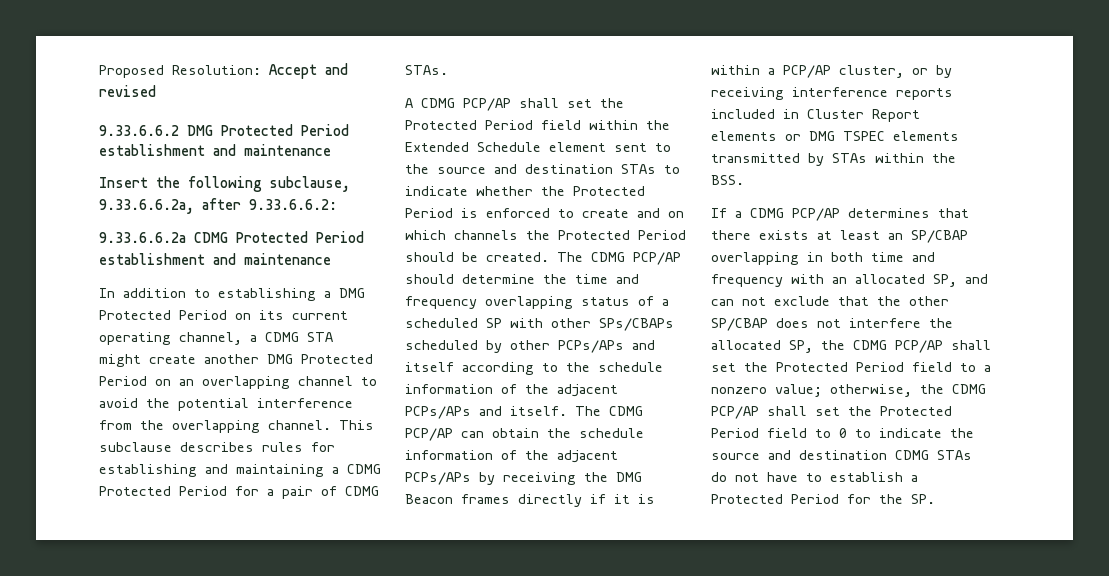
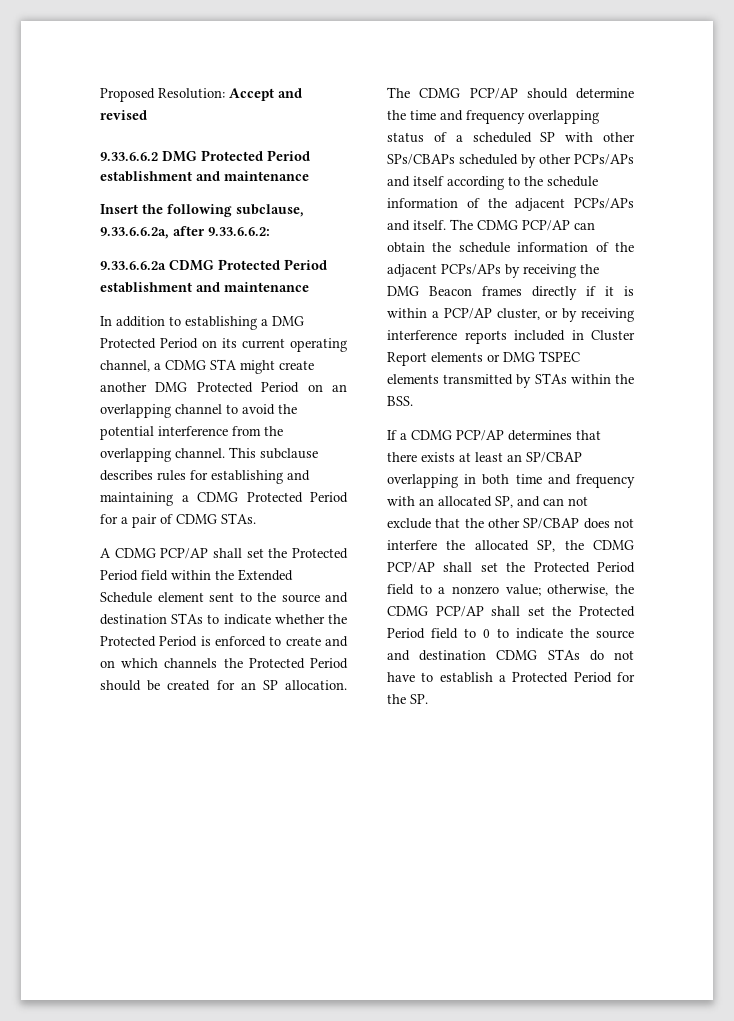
- A CDMG PCP/AP shall set the Protected Period field within the Extended Schedule element sent to the source and destination STAs to indicate whether the Protected Period is enforced to create and on which channels the Protected Period should be created.
+ A CDMG PCP/AP shall set the Protected Period field within the Extended Schedule element sent to the source and destination STAs to indicate whether the Protected Period is enforced to create and on which channels the Protected Period should be created for an SP allocation.

